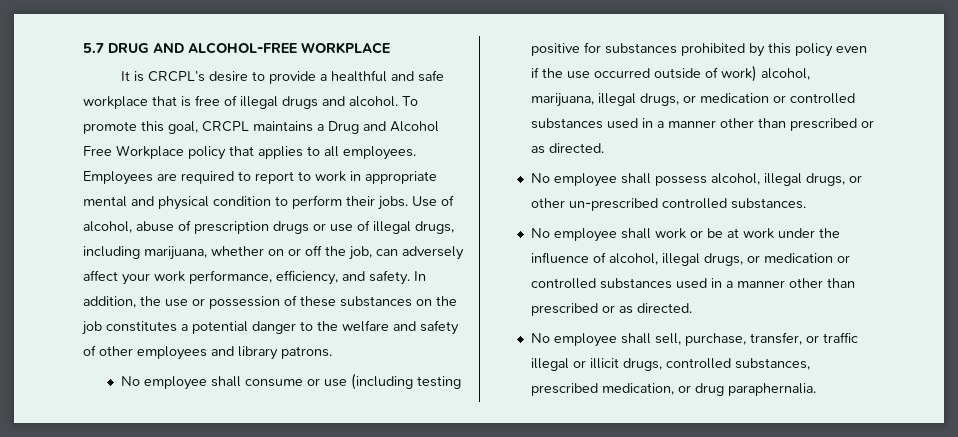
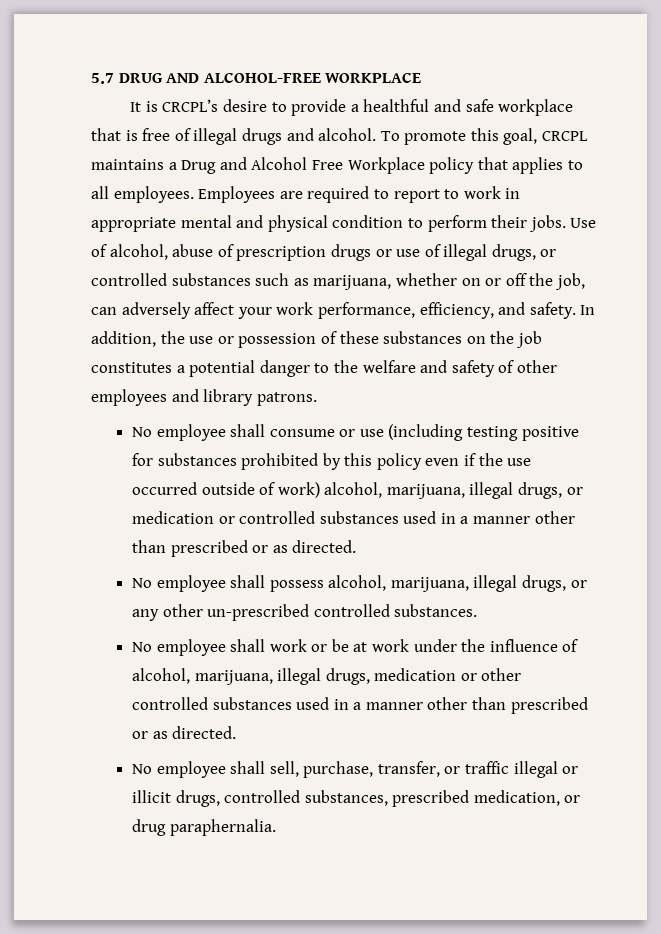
- Use of alcohol, abuse of prescription drugs or use of illegal drugs, including marijuana, whether on or off the job, can adversely affect your work performance, efficiency, and safety.
+ Use of alcohol, abuse of prescription drugs or use of illegal drugs, or controlled substances such as marijuana, whether on or off the job, can adversely affect your work performance, efficiency, and safety.
- No employee shall possess alcohol, illegal drugs, or other un-prescribed controlled substances.
+ No employee shall possess alcohol, marijuana, illegal drugs, or any other un-prescribed controlled substances.
- No employee shall work or be at work under the influence of alcohol, illegal drugs, or medication or controlled substances used in a manner other than prescribed or as directed.
+ No employee shall work or be at work under the influence of alcohol, marijuana, illegal drugs, medication or other controlled substances used in a manner other than prescribed or as directed.

